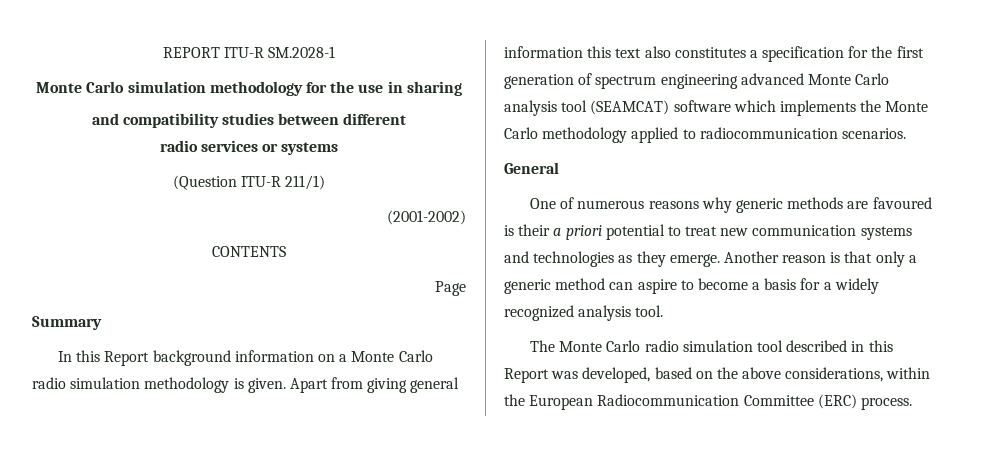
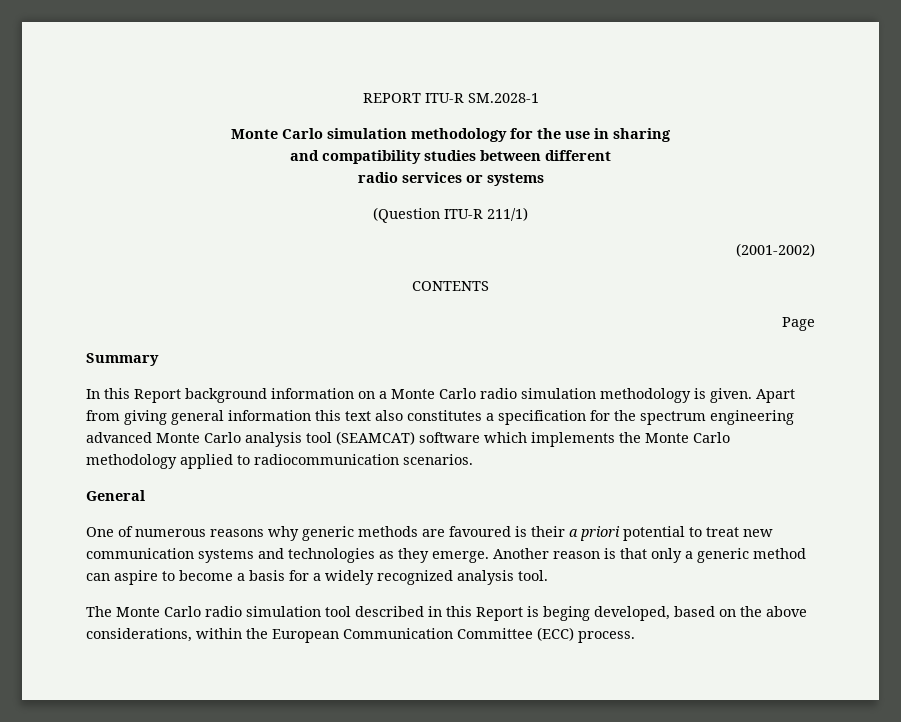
- Apart from giving general information this text also constitutes a specification for the first generation of spectrum engineering advanced Monte Carlo analysis tool (SEAMCAT) software which implements the Monte Carlo methodology applied to radiocommunication scenarios.
+ Apart from giving general information this text also constitutes a specification for the spectrum engineering advanced Monte Carlo analysis tool (SEAMCAT) software which implements the Monte Carlo methodology applied to radiocommunication scenarios.
- The Monte Carlo radio simulation tool described in this Report was developed, based on the above considerations, within the European Radiocommunication Committee (ERC) process.
+ The Monte Carlo radio simulation tool described in this Report is beging developed, based on the above considerations, within the European Communication Committee (ECC) process.

